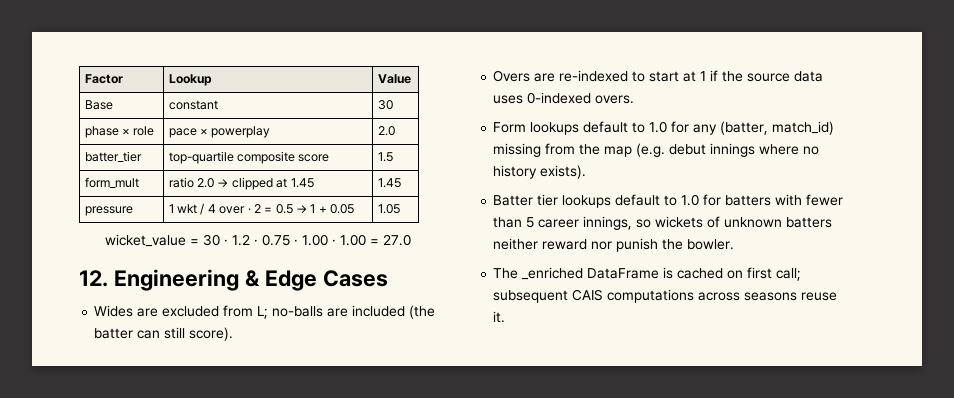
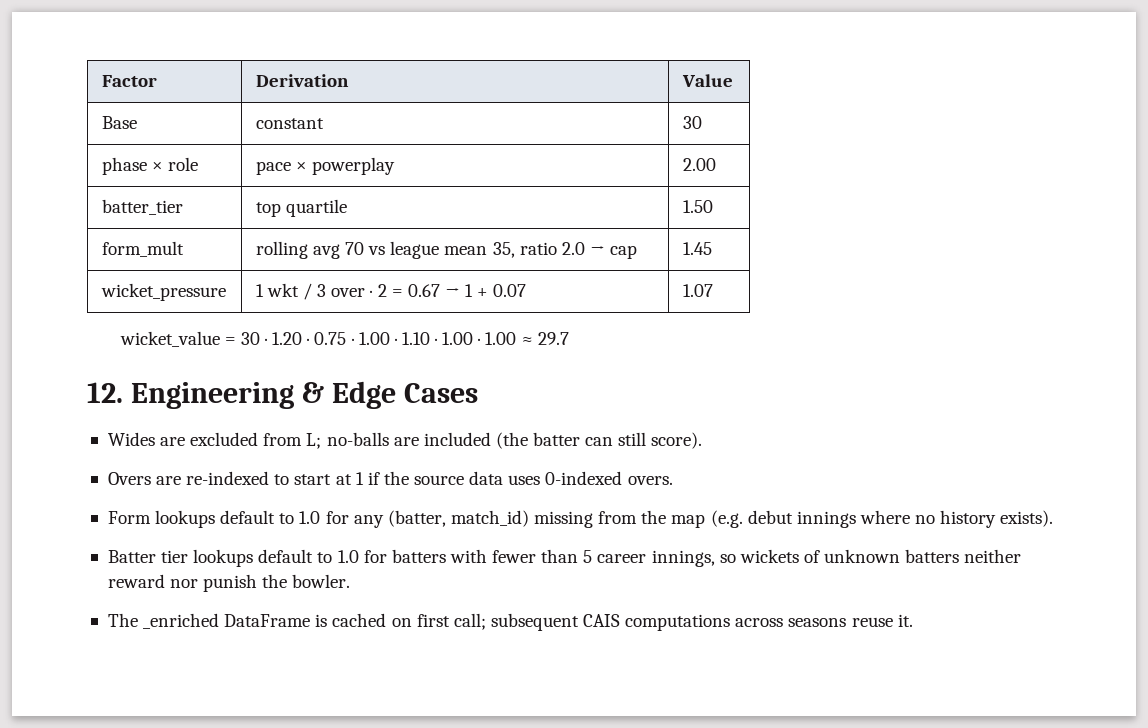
- Factor | Lookup | Value
+ Factor | Derivation | Value
- phase × role | pace × powerplay | 2.0
+ phase × role | pace × powerplay | 2.00
- batter_tier | top-quartile composite score | 1.5
- form_mult | ratio 2.0 → clipped at 1.45 | 1.45
+ batter_tier | top quartile | 1.50
+ form_mult | rolling avg 70 vs league mean 35, ratio 2.0 → cap | 1.45
- pressure | 1 wkt / 4 over · 2 = 0.5 → 1 + 0.05 | 1.05
+ wicket_pressure | 1 wkt / 3 over · 2 = 0.67 → 1 + 0.07 | 1.07
- wicket_value = 30 · 1.2 · 0.75 · 1.00 · 1.00 = 27.0
+ wicket_value = 30 · 1.20 · 0.75 · 1.00 · 1.10 · 1.00 · 1.00 ≈ 29.7

